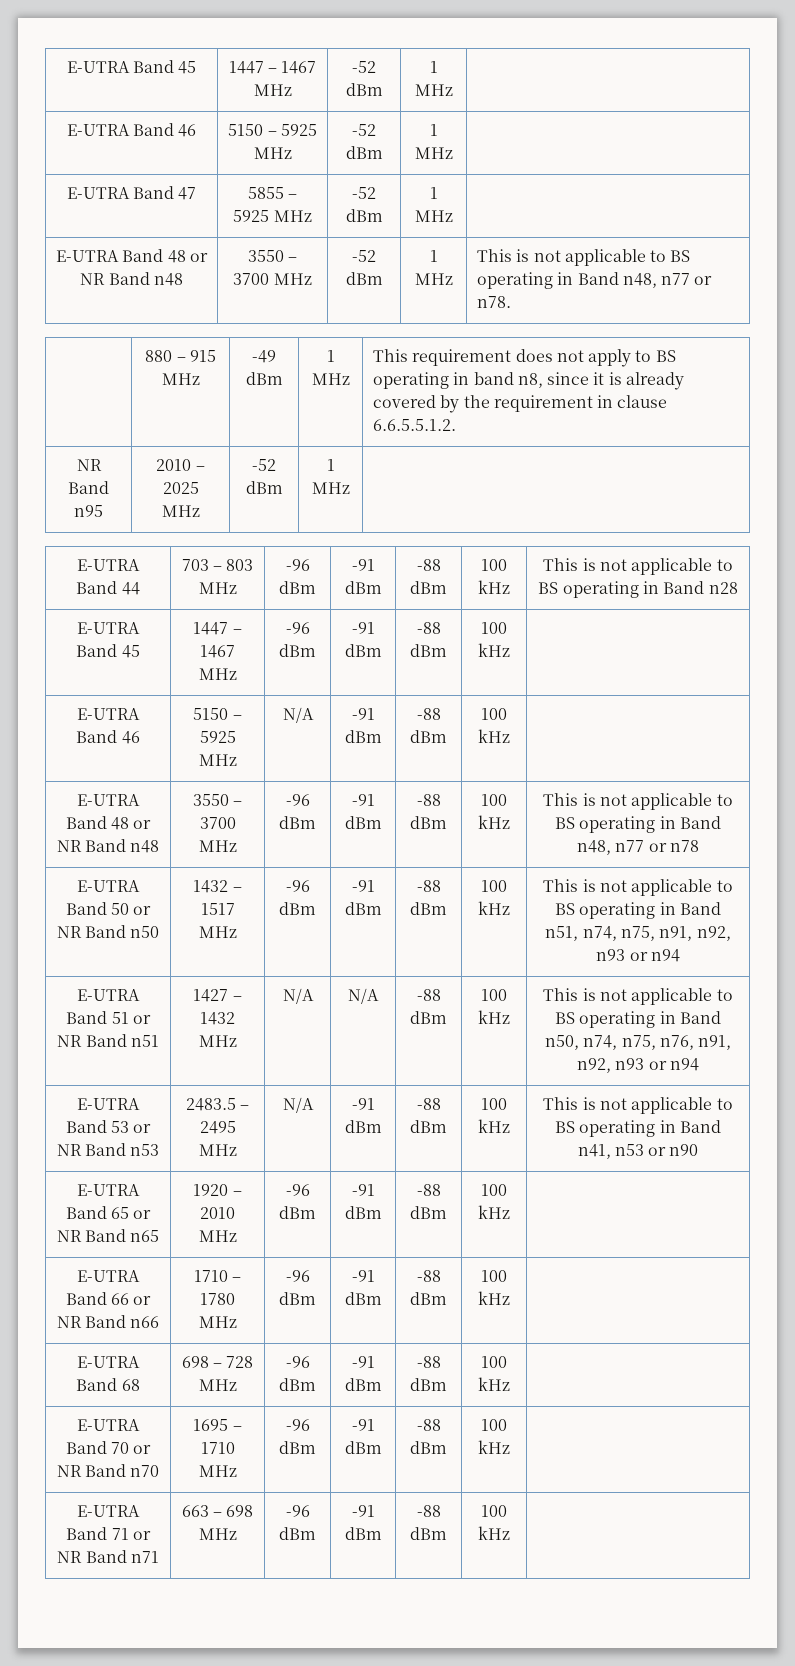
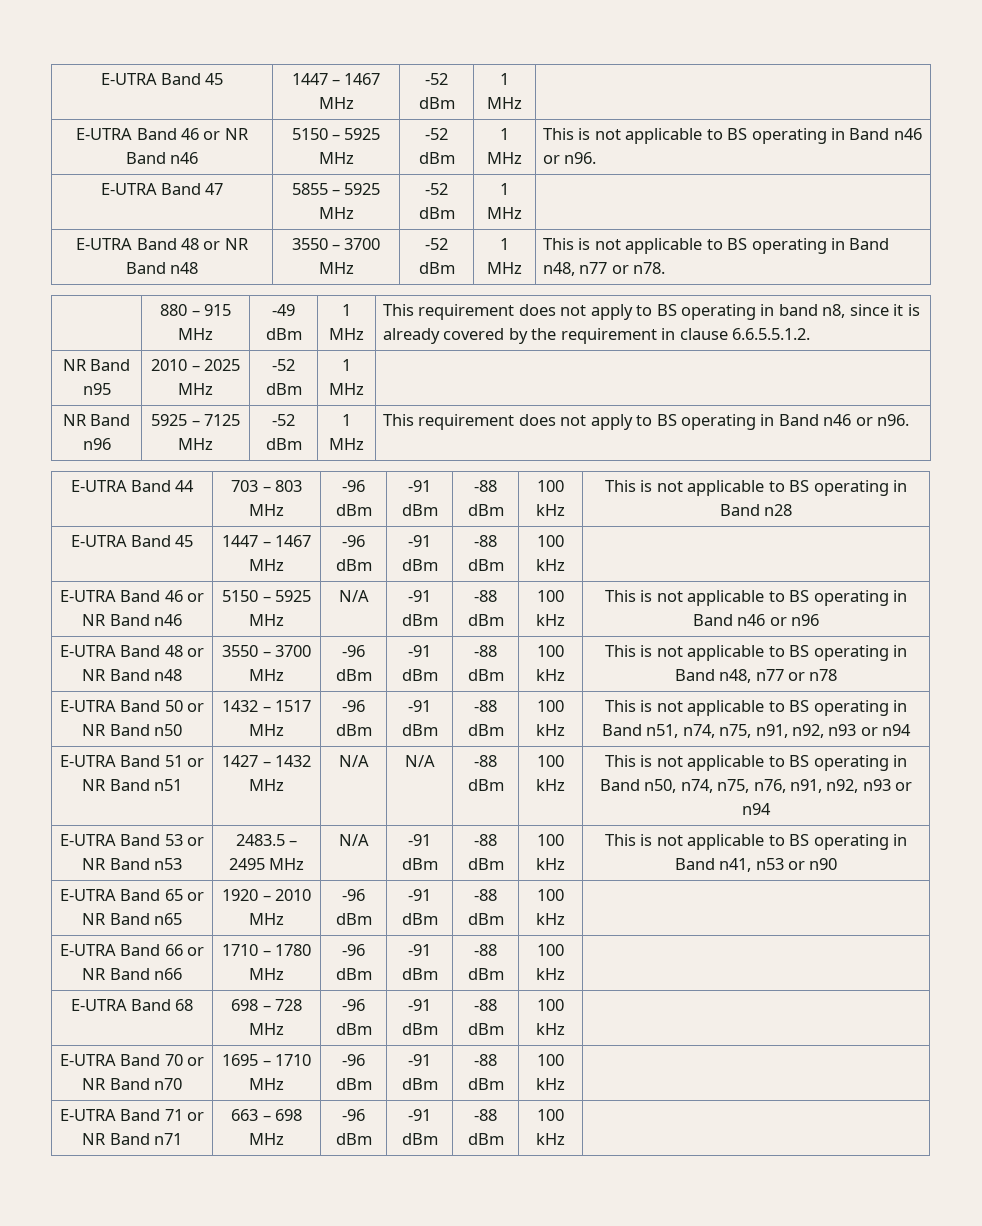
- E-UTRA Band 46 | 5150 – 5925 MHz | -52 dBm | 1 MHz |
+ E-UTRA Band 46 or NR Band n46 | 5150 – 5925 MHz | -52 dBm | 1 MHz | This is not applicable to BS operating in Band n46 or n96.
+ NR Band n96 | 5925 – 7125 MHz | -52 dBm | 1 MHz | This requirement does not apply to BS operating in Band n46 or n96.
- E-UTRA Band 46 | 5150 – 5925 MHz | N/A | -91 dBm | -88 dBm | 100 kHz |
+ E-UTRA Band 46 or NR Band n46 | 5150 – 5925 MHz | N/A | -91 dBm | -88 dBm | 100 kHz | This is not applicable to BS operating in Band n46 or n96

